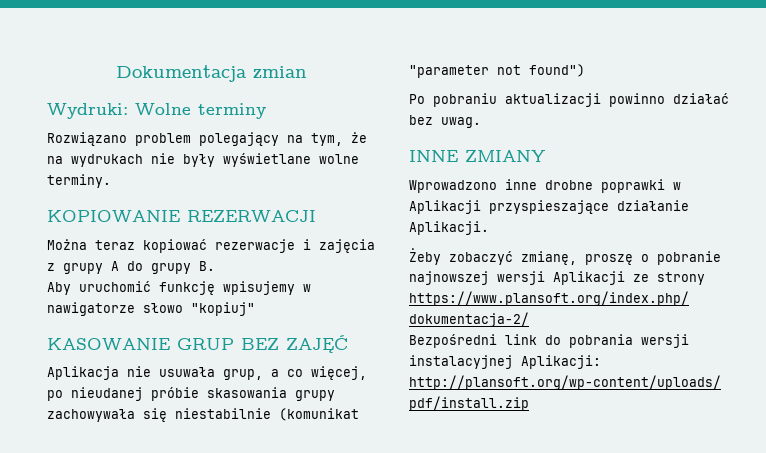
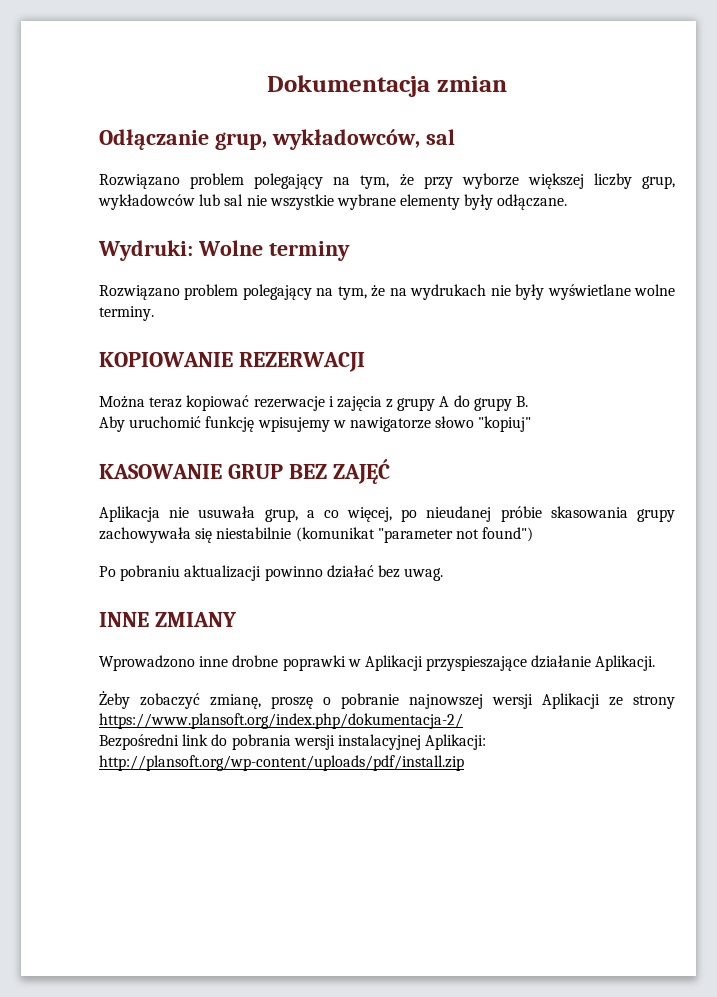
+ Odłączanie grup, wykładowców, sal
+ Rozwiązano problem polegający na tym, że przy wyborze większej liczby grup, wykładowców lub sal nie wszystkie wybrane elementy były odłączane.

